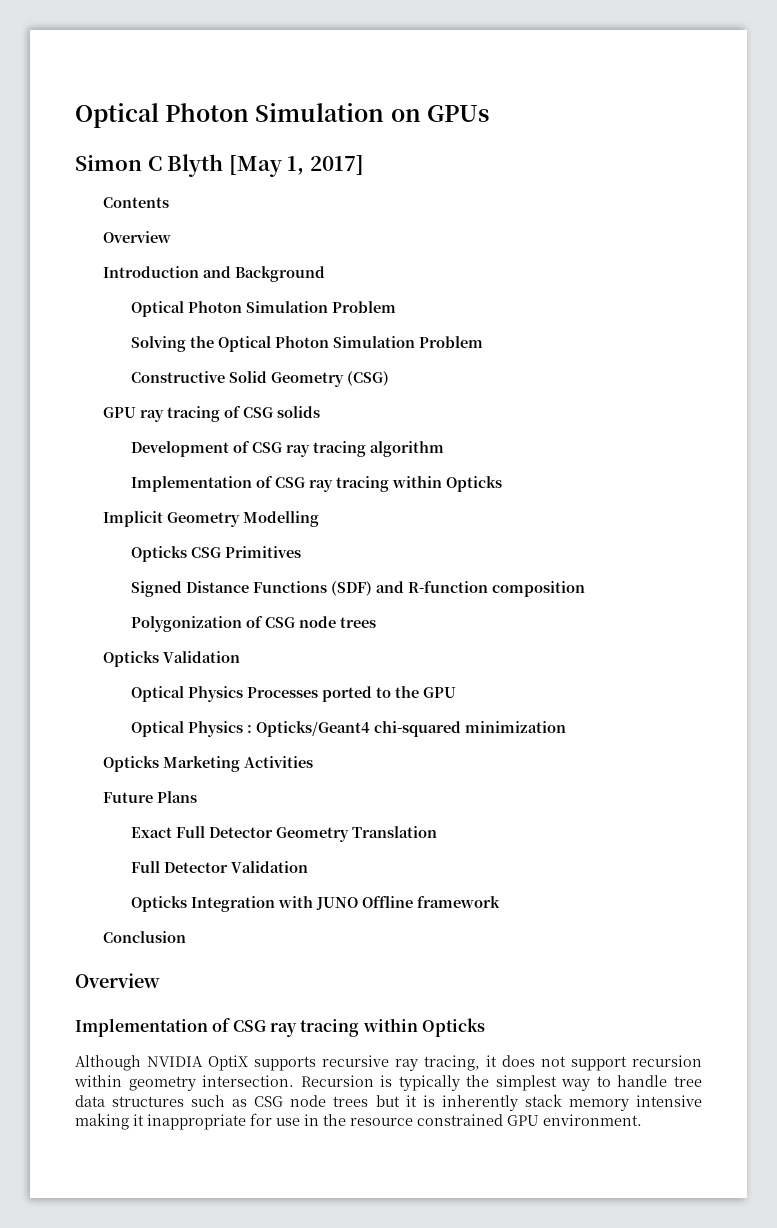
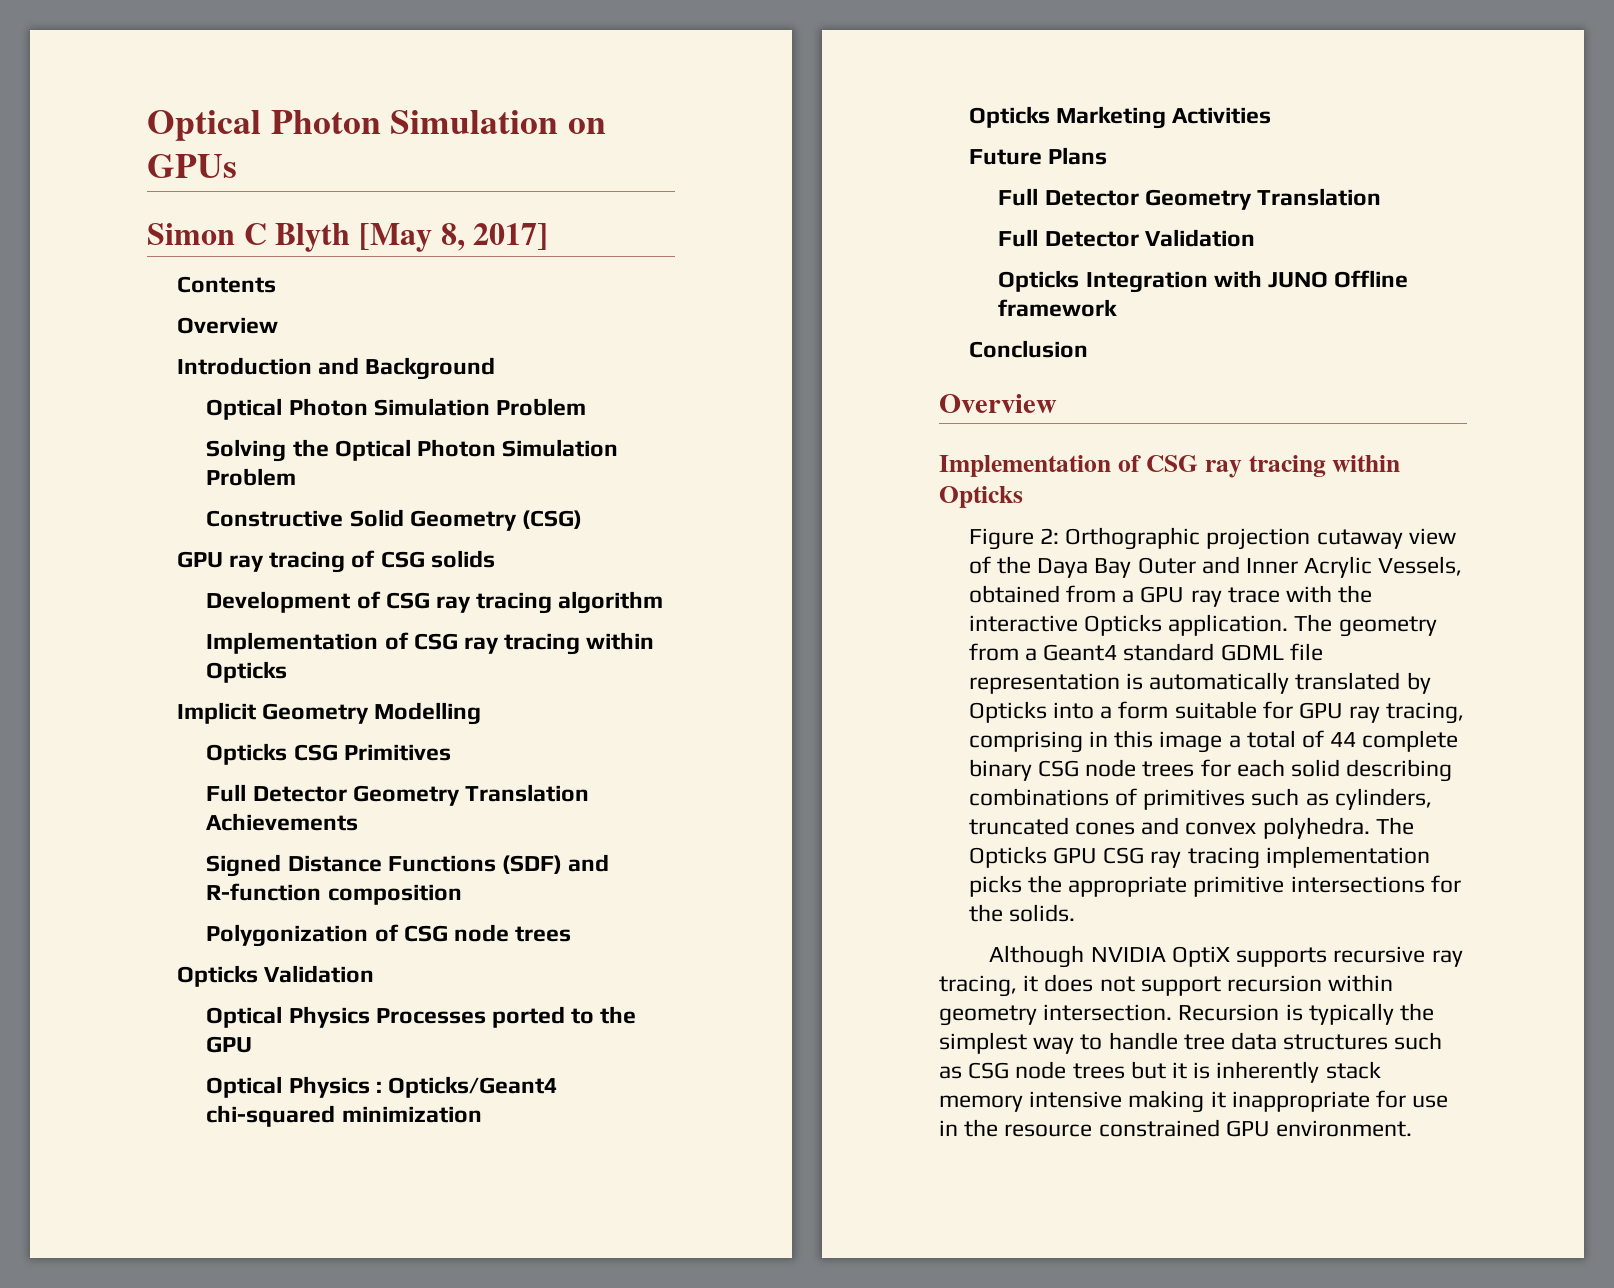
- Simon C Blyth [May 1, 2017]
+ Simon C Blyth [May 8, 2017]
+ Full Detector Geometry Translation Achievements
  Future Plans
- Exact Full Detector Geometry Translation
+ Full Detector Geometry Translation
+ Figure 2: Orthographic projection cutaway view of the Daya Bay Outer and Inner Acrylic Vessels, obtained from a GPU ray trace with the interactive Opticks application. The geometry from a Geant4 standard GDML file representation is automatically translated by Opticks into a form suitable for GPU ray tracing, comprising in this image a total of 44 complete binary CSG node trees for each solid describing combinations of primitives such as cylinders, truncated cones and convex polyhedra. The Opticks GPU CSG ray tracing implementation picks the appropriate primitive intersections for the solids.

